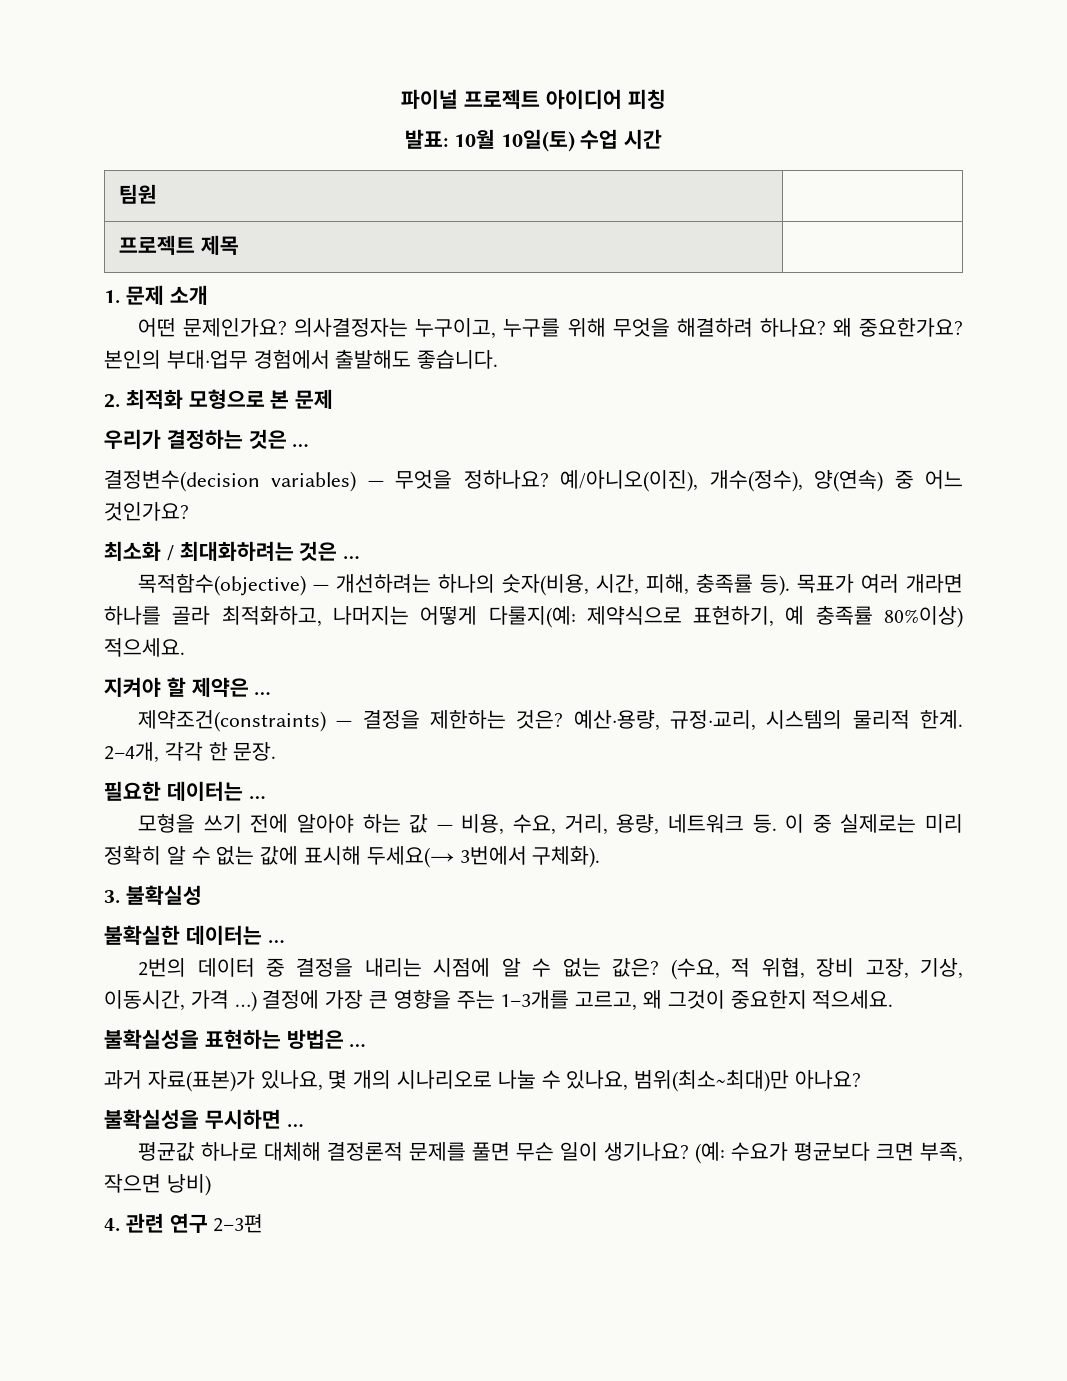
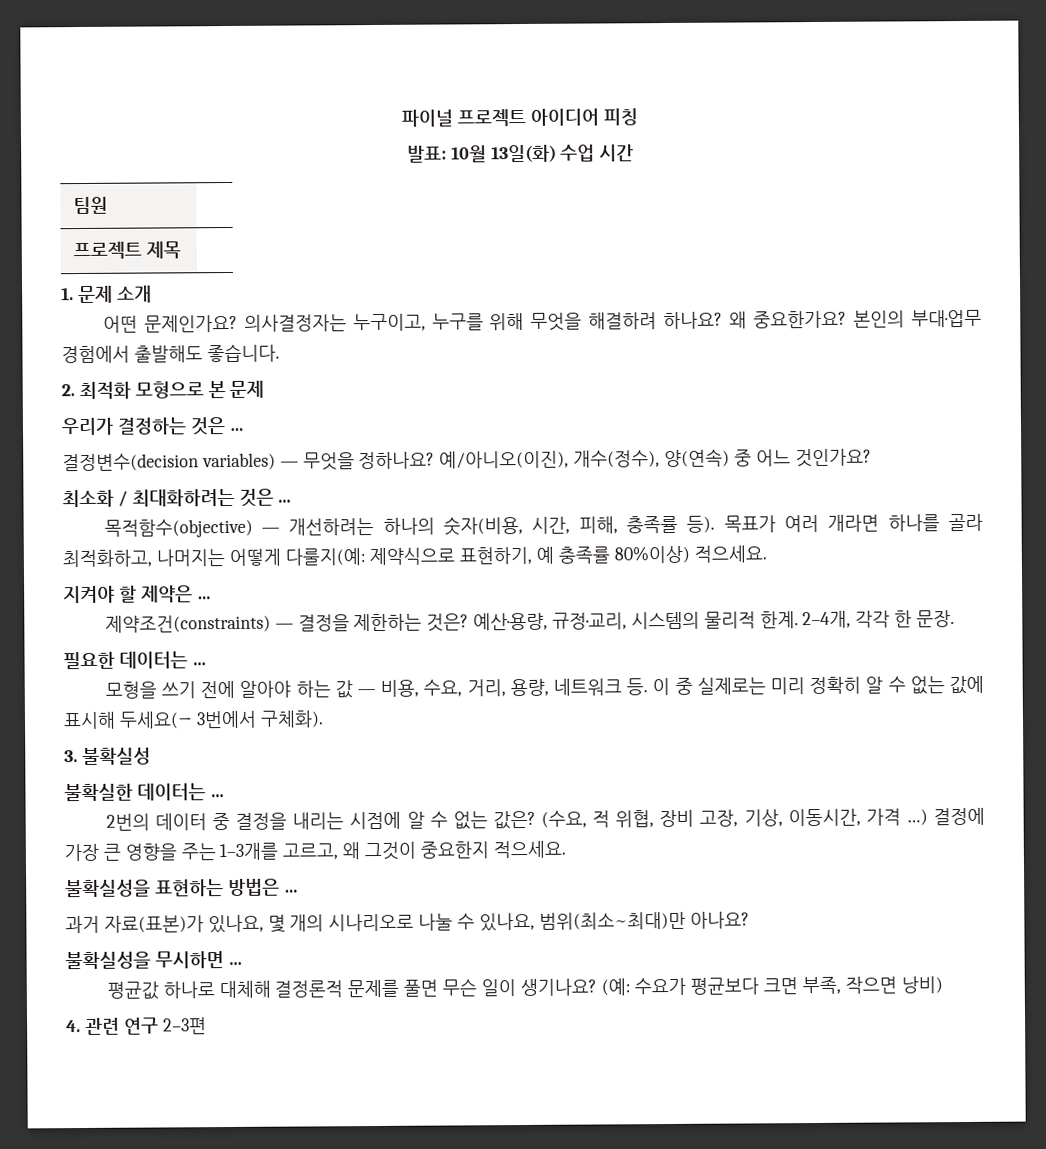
- 발표: 10월 10일(토) 수업 시간
+ 발표: 10월 13일(화) 수업 시간

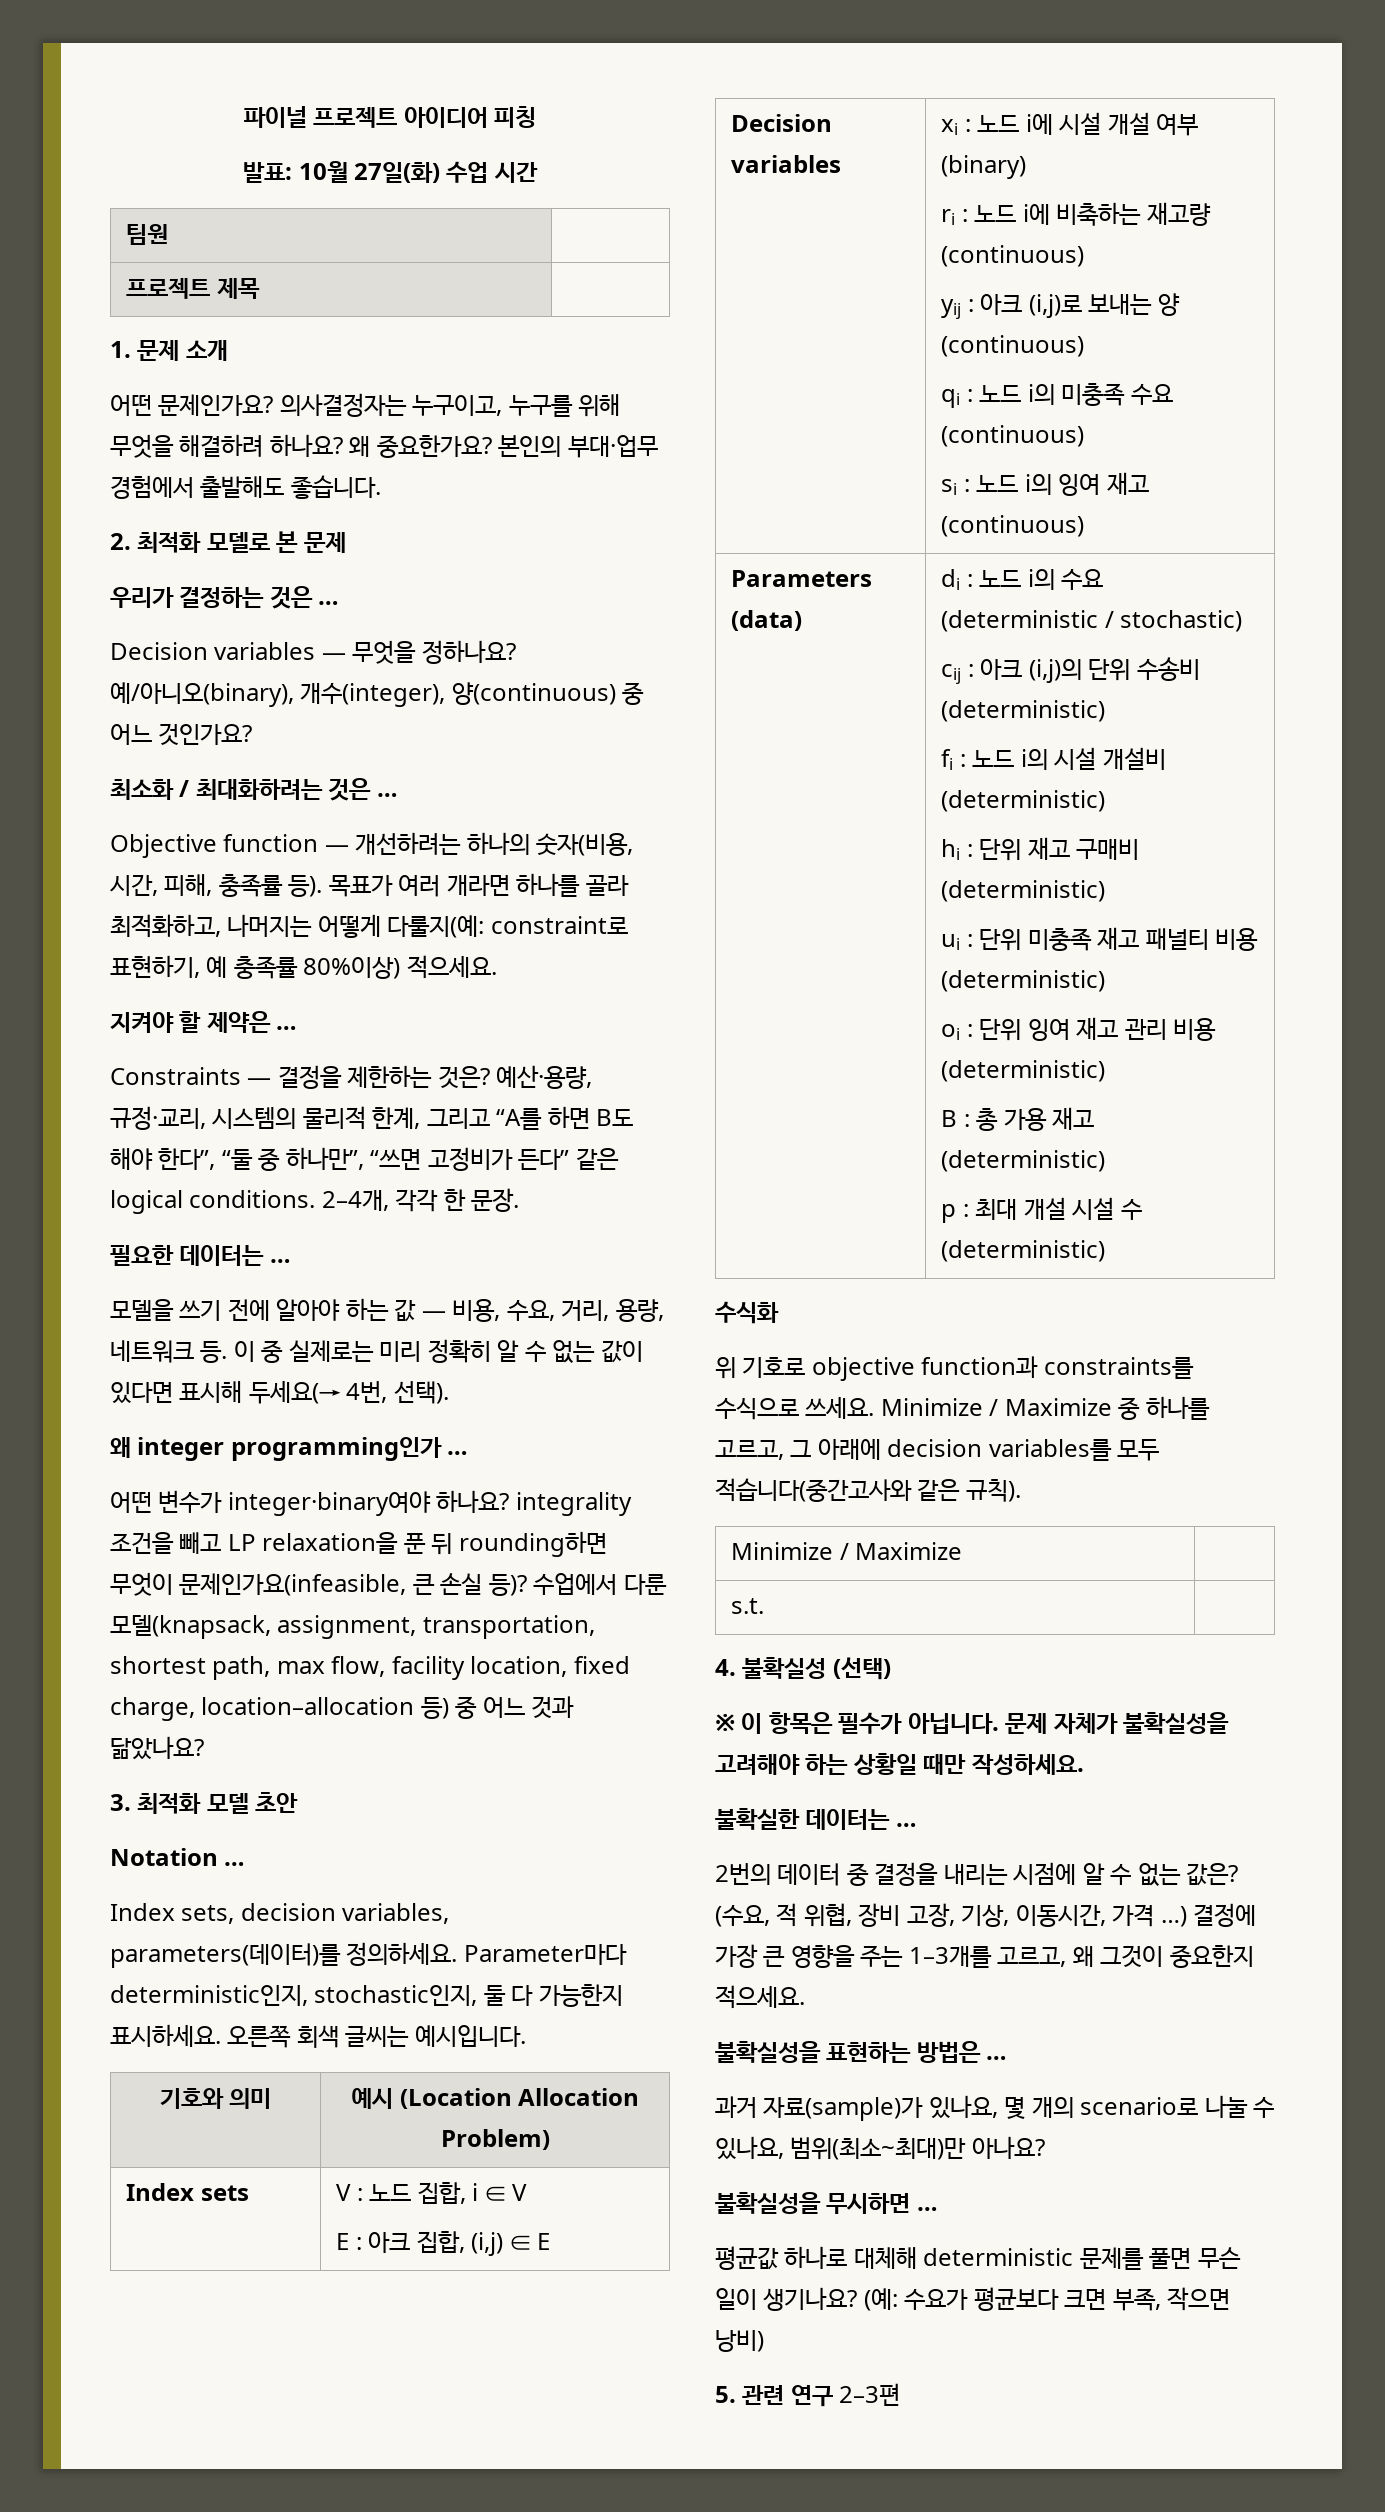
- 발표: 10월 13일(화) 수업 시간
+ 발표: 10월 27일(화) 수업 시간
- 2. 최적화 모형으로 본 문제
+ 2. 최적화 모델로 본 문제
- 결정변수(decision variables) — 무엇을 정하나요?
+ Decision variables — 무엇을 정하나요?
- 예/아니오(이진), 개수(정수), 양(연속) 중 어느 것인가요?
+ 예/아니오(binary), 개수(integer), 양(continuous) 중 어느 것인가요?
- 목적함수(objective) — 개선하려는 하나의 숫자(비용, 시간, 피해, 충족률 등).
+ Objective function — 개선하려는 하나의 숫자(비용, 시간, 피해, 충족률 등).
- 목표가 여러 개라면 하나를 골라 최적화하고, 나머지는 어떻게 다룰지(예: 제약식으로 표현하기, 예 충족률 80%이상) 적으세요.
+ 목표가 여러 개라면 하나를 골라 최적화하고, 나머지는 어떻게 다룰지(예: constraint로 표현하기, 예 충족률 80%이상) 적으세요.
- 제약조건(constraints) — 결정을 제한하는 것은?
+ Constraints — 결정을 제한하는 것은?
- 예산·용량, 규정·교리, 시스템의 물리적 한계.
+ 예산·용량, 규정·교리, 시스템의 물리적 한계, 그리고 “A를 하면 B도 해야 한다”, “둘 중 하나만”, “쓰면 고정비가 든다” 같은 logical conditions.
- 모형을 쓰기 전에 알아야 하는 값 — 비용, 수요, 거리, 용량, 네트워크 등.
+ 모델을 쓰기 전에 알아야 하는 값 — 비용, 수요, 거리, 용량, 네트워크 등.
- 이 중 실제로는 미리 정확히 알 수 없는 값에 표시해 두세요(→ 3번에서 구체화).
- 3. 불확실성
+ 이 중 실제로는 미리 정확히 알 수 없는 값이 있다면 표시해 두세요(→ 4번, 선택).
+ 왜 integer programming인가 …
+ 어떤 변수가 integer·binary여야 하나요? integrality 조건을 빼고 LP relaxation을 푼 뒤 rounding하면 무엇이 문제인가요(infeasible, 큰 손실 등)? 수업에서 다룬 모델(knapsack, assignment, transportation, shortest path, max flow, facility location, fixed charge, location–allocation 등) 중 어느 것과 닮았나요?
+ 3. 최적화 모델 초안
+ Notation …
+ Index sets, decision variables, parameters(데이터)를 정의하세요. Parameter마다 deterministic인지, stochastic인지, 둘 다 가능한지 표시하세요. 오른쪽 회색 글씨는 예시입니다.
+ 기호와 의미 | 예시 (Location Allocation Problem)
+ Index sets | V : 노드 집합, i ∈ V
+ E : 아크 집합, (i,j) ∈ E
+ Decision variables | xi : 노드 i에 시설 개설 여부 (binary)
+ ri : 노드 i에 비축하는 재고량 (continuous)
+ yij : 아크 (i,j)로 보내는 양 (continuous)
+ qi : 노드 i의 미충족 수요 (continuous)
+ si : 노드 i의 잉여 재고 (continuous)
+ Parameters (data) | di : 노드 i의 수요 (deterministic / stochastic)
+ cij : 아크 (i,j)의 단위 수송비 (deterministic)
+ fi : 노드 i의 시설 개설비 (deterministic)
+ hi : 단위 재고 구매비 (deterministic)
+ ui : 단위 미충족 재고 패널티 비용 (deterministic)
+ oi : 단위 잉여 재고 관리 비용 (deterministic)
+ B : 총 가용 재고 (deterministic)
+ p : 최대 개설 시설 수 (deterministic)
+ 수식화
+ 위 기호로 objective function과 constraints를 수식으로 쓰세요. Minimize / Maximize 중 하나를 고르고, 그 아래에 decision variables를 모두 적습니다(중간고사와 같은 규칙).
+ Minimize / Maximize |
+ s.t. |
+ 4. 불확실성 (선택)
+ ※ 이 항목은 필수가 아닙니다. 문제 자체가 불확실성을 고려해야 하는 상황일 때만 작성하세요.
- 과거 자료(표본)가 있나요, 몇 개의 시나리오로 나눌 수 있나요, 범위(최소~최대)만 아나요?
+ 과거 자료(sample)가 있나요, 몇 개의 scenario로 나눌 수 있나요, 범위(최소~최대)만 아나요?
- 평균값 하나로 대체해 결정론적 문제를 풀면 무슨 일이 생기나요?
+ 평균값 하나로 대체해 deterministic 문제를 풀면 무슨 일이 생기나요?
- 4. 관련 연구 2–3편
+ 5. 관련 연구 2–3편

